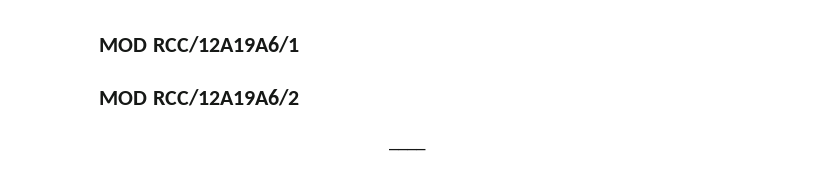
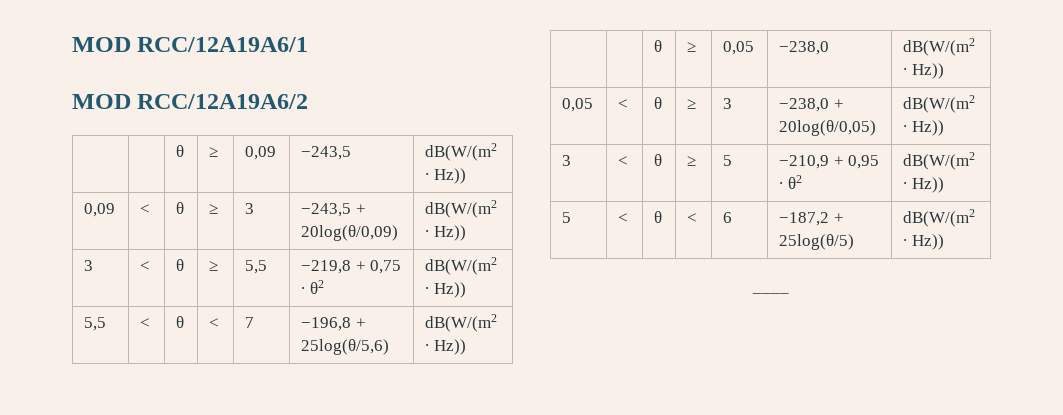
+ | | θ | ≥ | 0,09 | −243,5 | dB(W/(m2 ∙ Hz))
+ 0,09 | < | θ | ≥ | 3 | −243,5 + 20log(θ/0,09) | dB(W/(m2 ∙ Hz))
+ 3 | < | θ | ≥ | 5,5 | −219,8 + 0,75 ∙ θ2 | dB(W/(m2 ∙ Hz))
+ 5,5 | < | θ | < | 7 | −196,8 + 25log(θ/5,6) | dB(W/(m2 ∙ Hz))
+ | | θ | ≥ | 0,05 | −238,0 | dB(W/(m2 ∙ Hz))
+ 0,05 | < | θ | ≥ | 3 | −238,0 + 20log(θ/0,05) | dB(W/(m2 ∙ Hz))
+ 3 | < | θ | ≥ | 5 | −210,9 + 0,95 ∙ θ2 | dB(W/(m2 ∙ Hz))
+ 5 | < | θ | < | 6 | −187,2 + 25log(θ/5) | dB(W/(m2 ∙ Hz))

